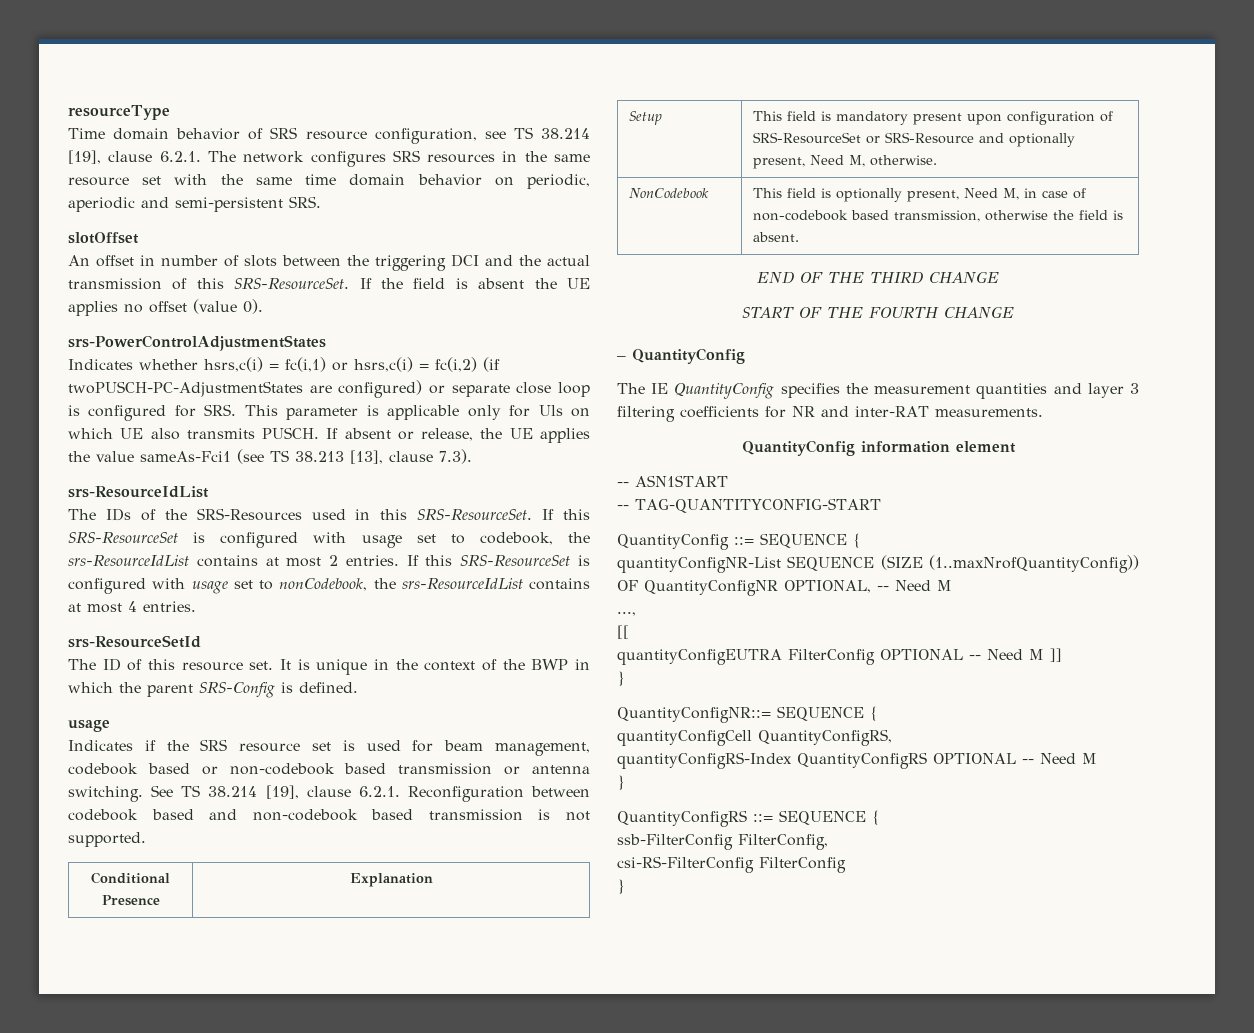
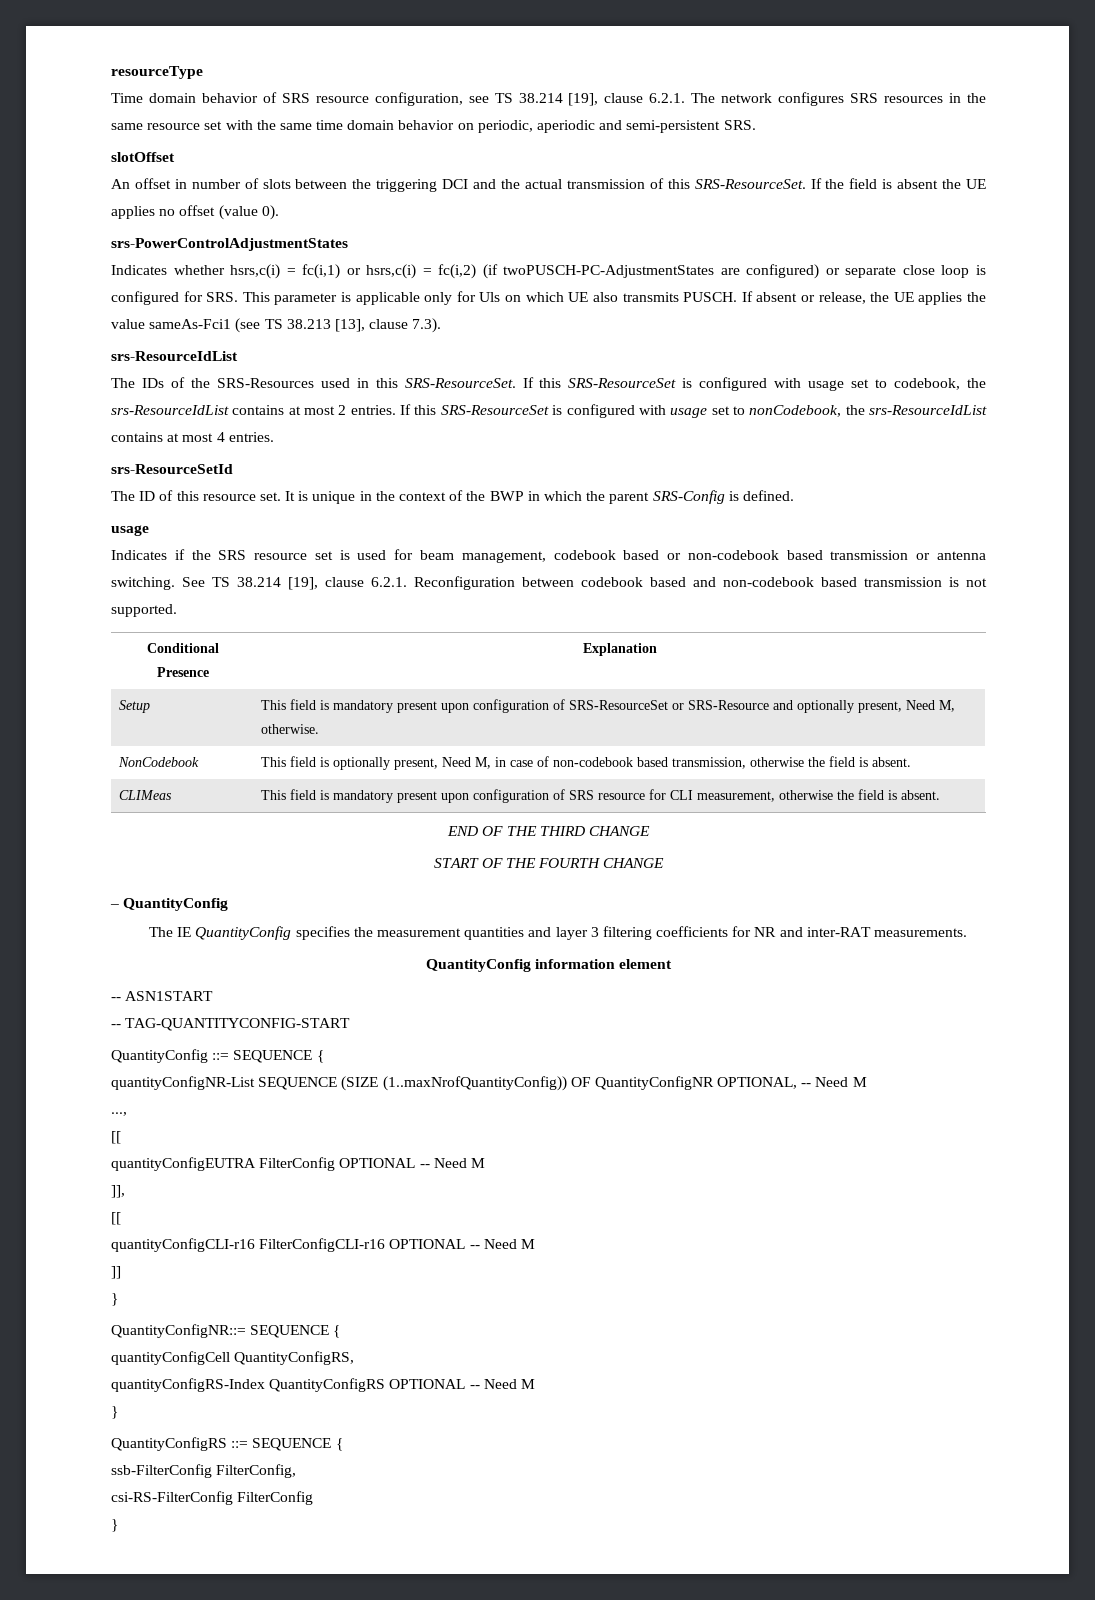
+ CLIMeas | This field is mandatory present upon configuration of SRS resource for CLI measurement, otherwise the field is absent.
- quantityConfigEUTRA FilterConfig OPTIONAL -- Need M ]]
+ quantityConfigEUTRA FilterConfig OPTIONAL -- Need M
+ ]],
+ [[
+ quantityConfigCLI-r16 FilterConfigCLI-r16 OPTIONAL -- Need M
+ ]]

